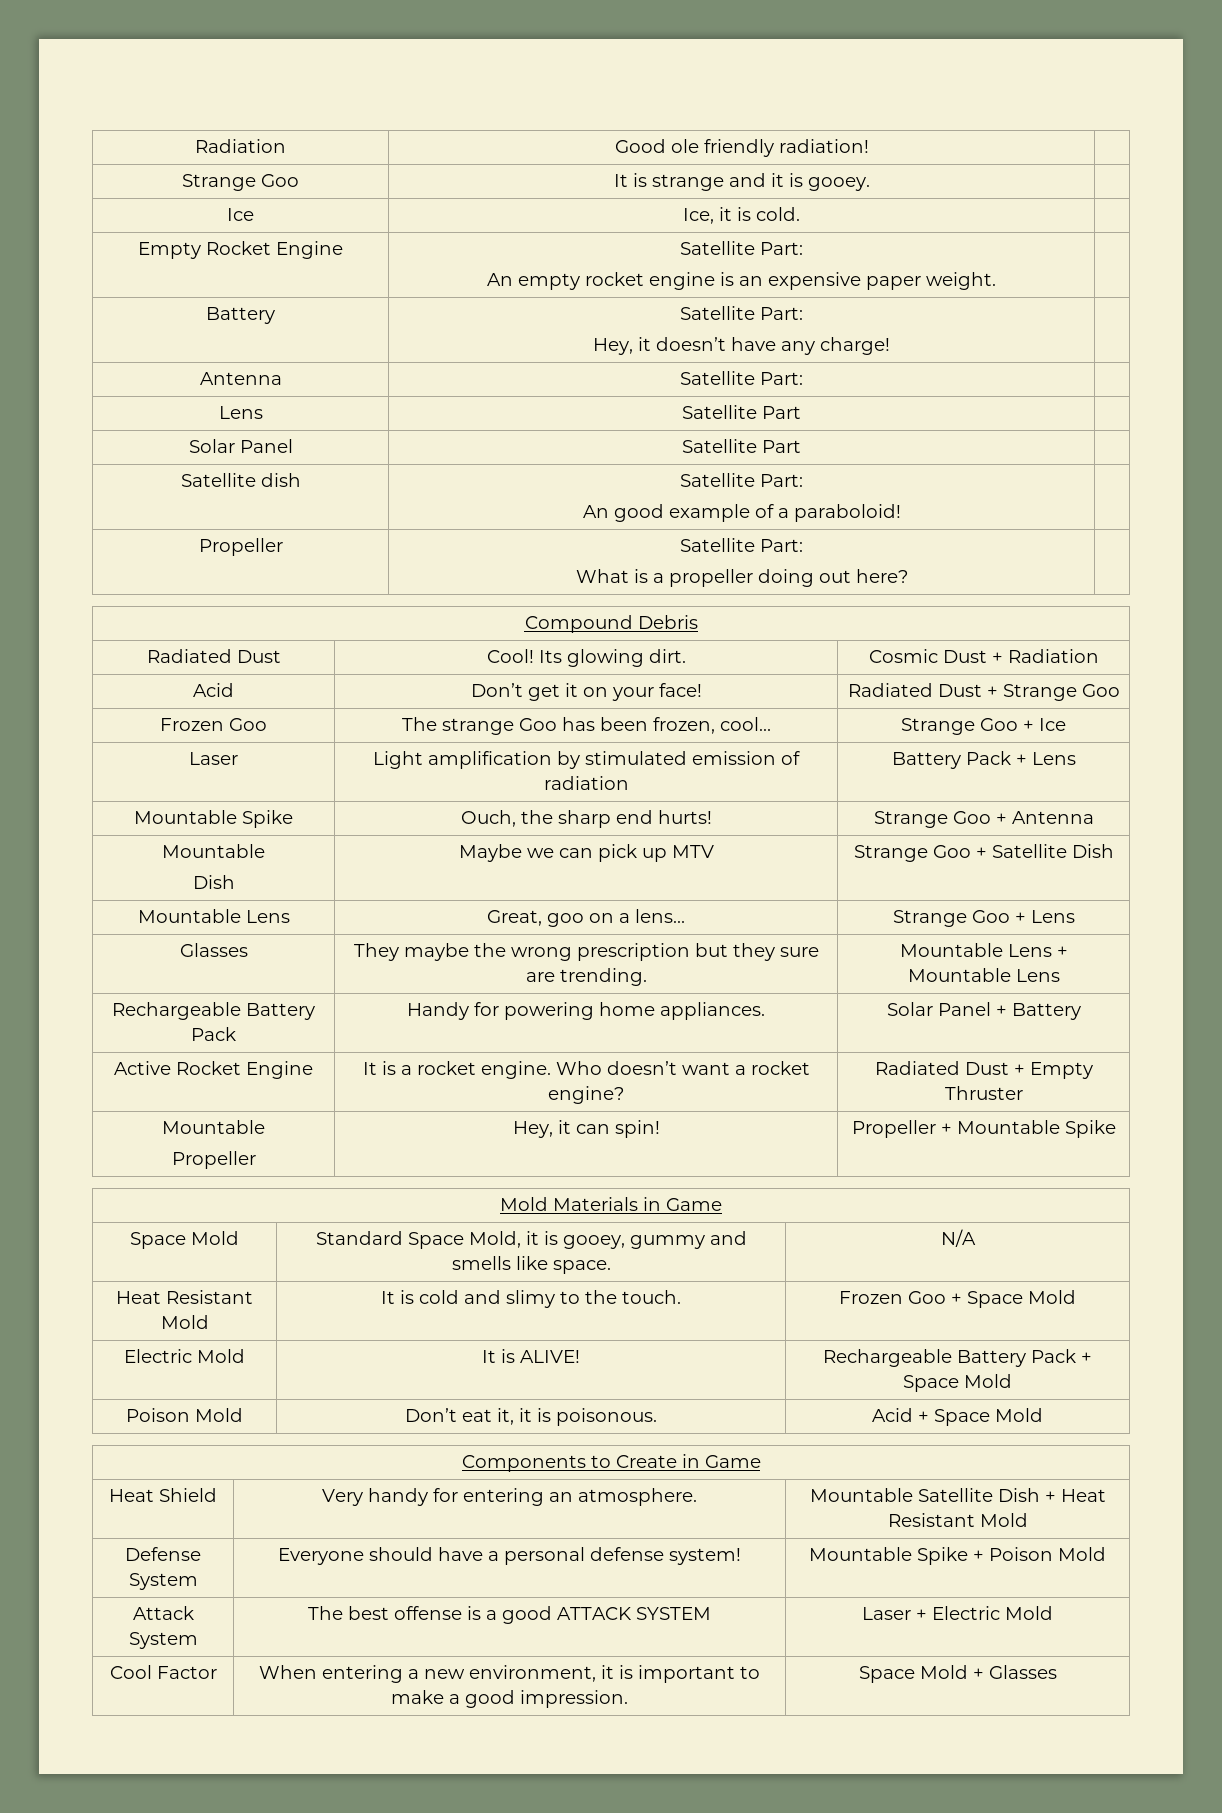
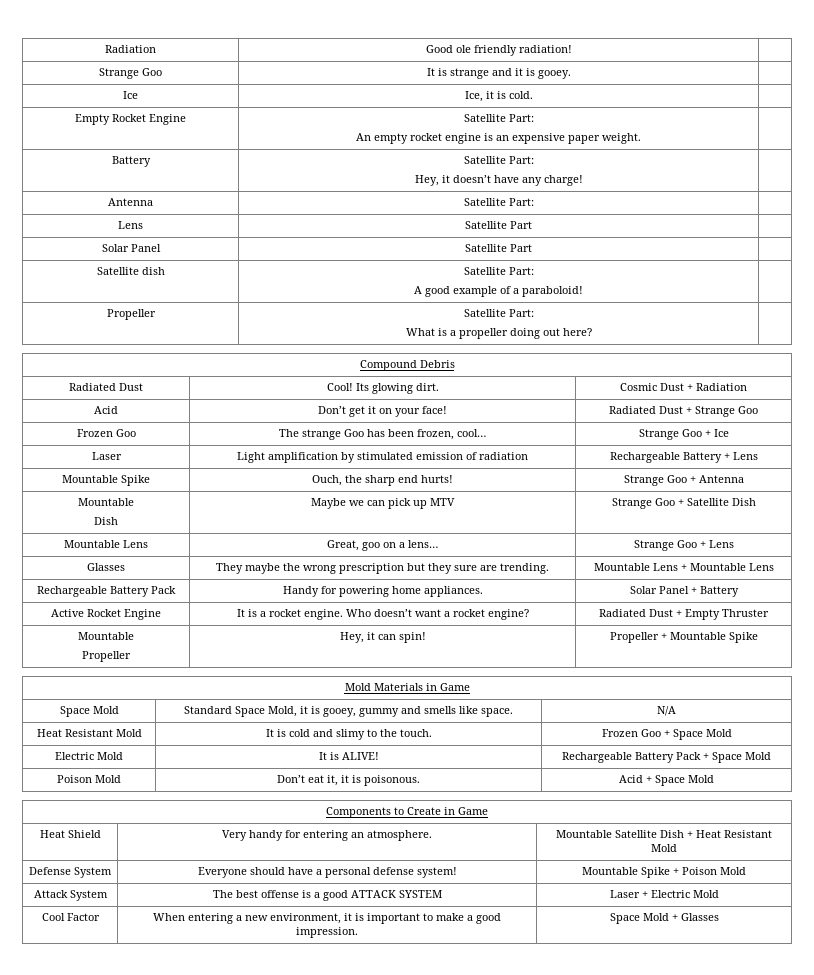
  Satellite dish | Satellite Part:
- An good example of a paraboloid! |
+ A good example of a paraboloid! |
- Laser | Light amplification by stimulated emission of radiation | Battery Pack + Lens
+ Laser | Light amplification by stimulated emission of radiation | Rechargeable Battery + Lens

